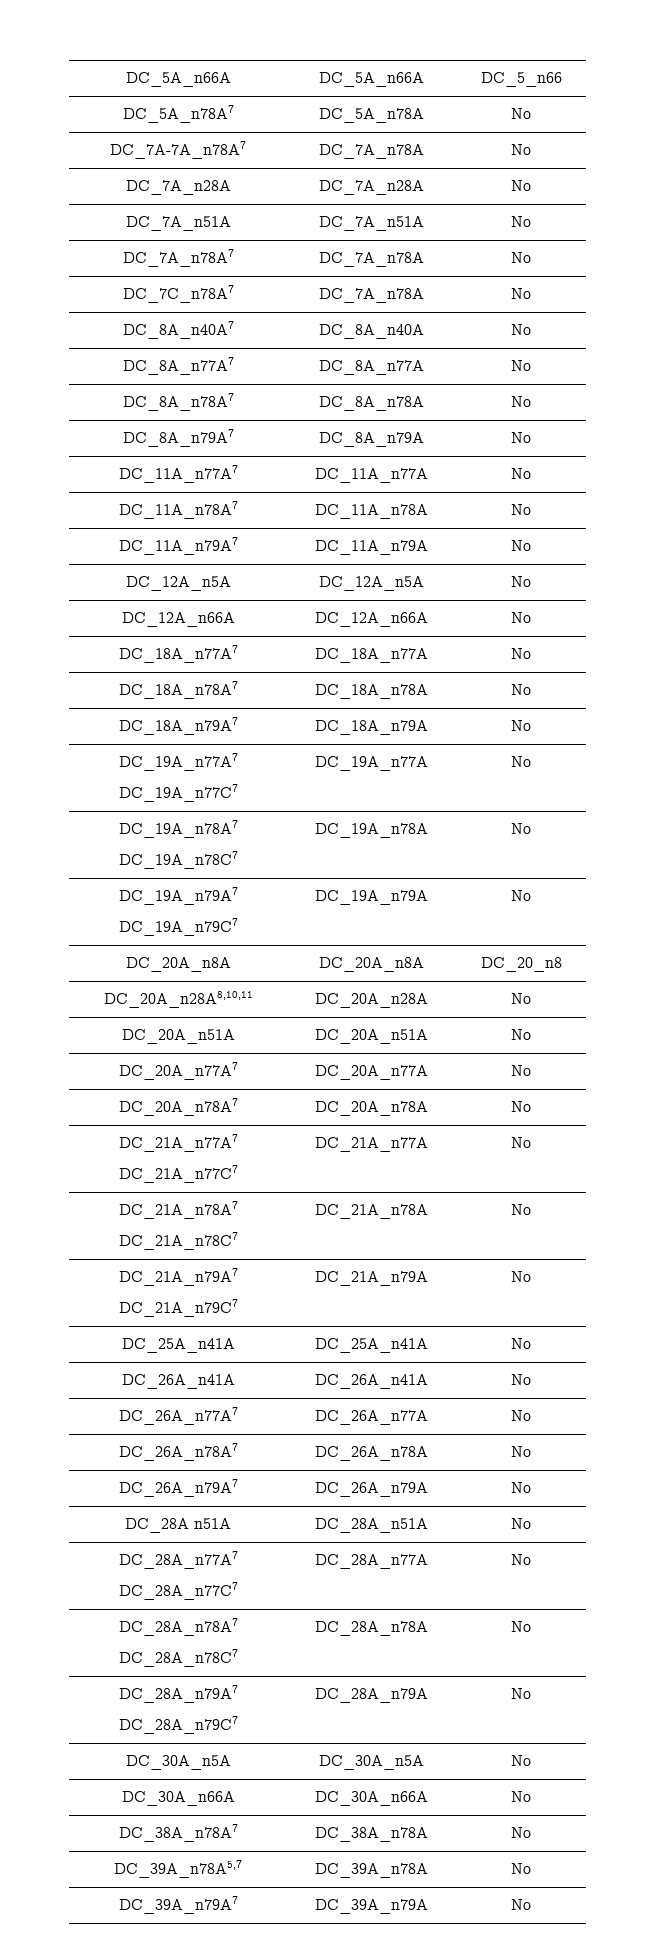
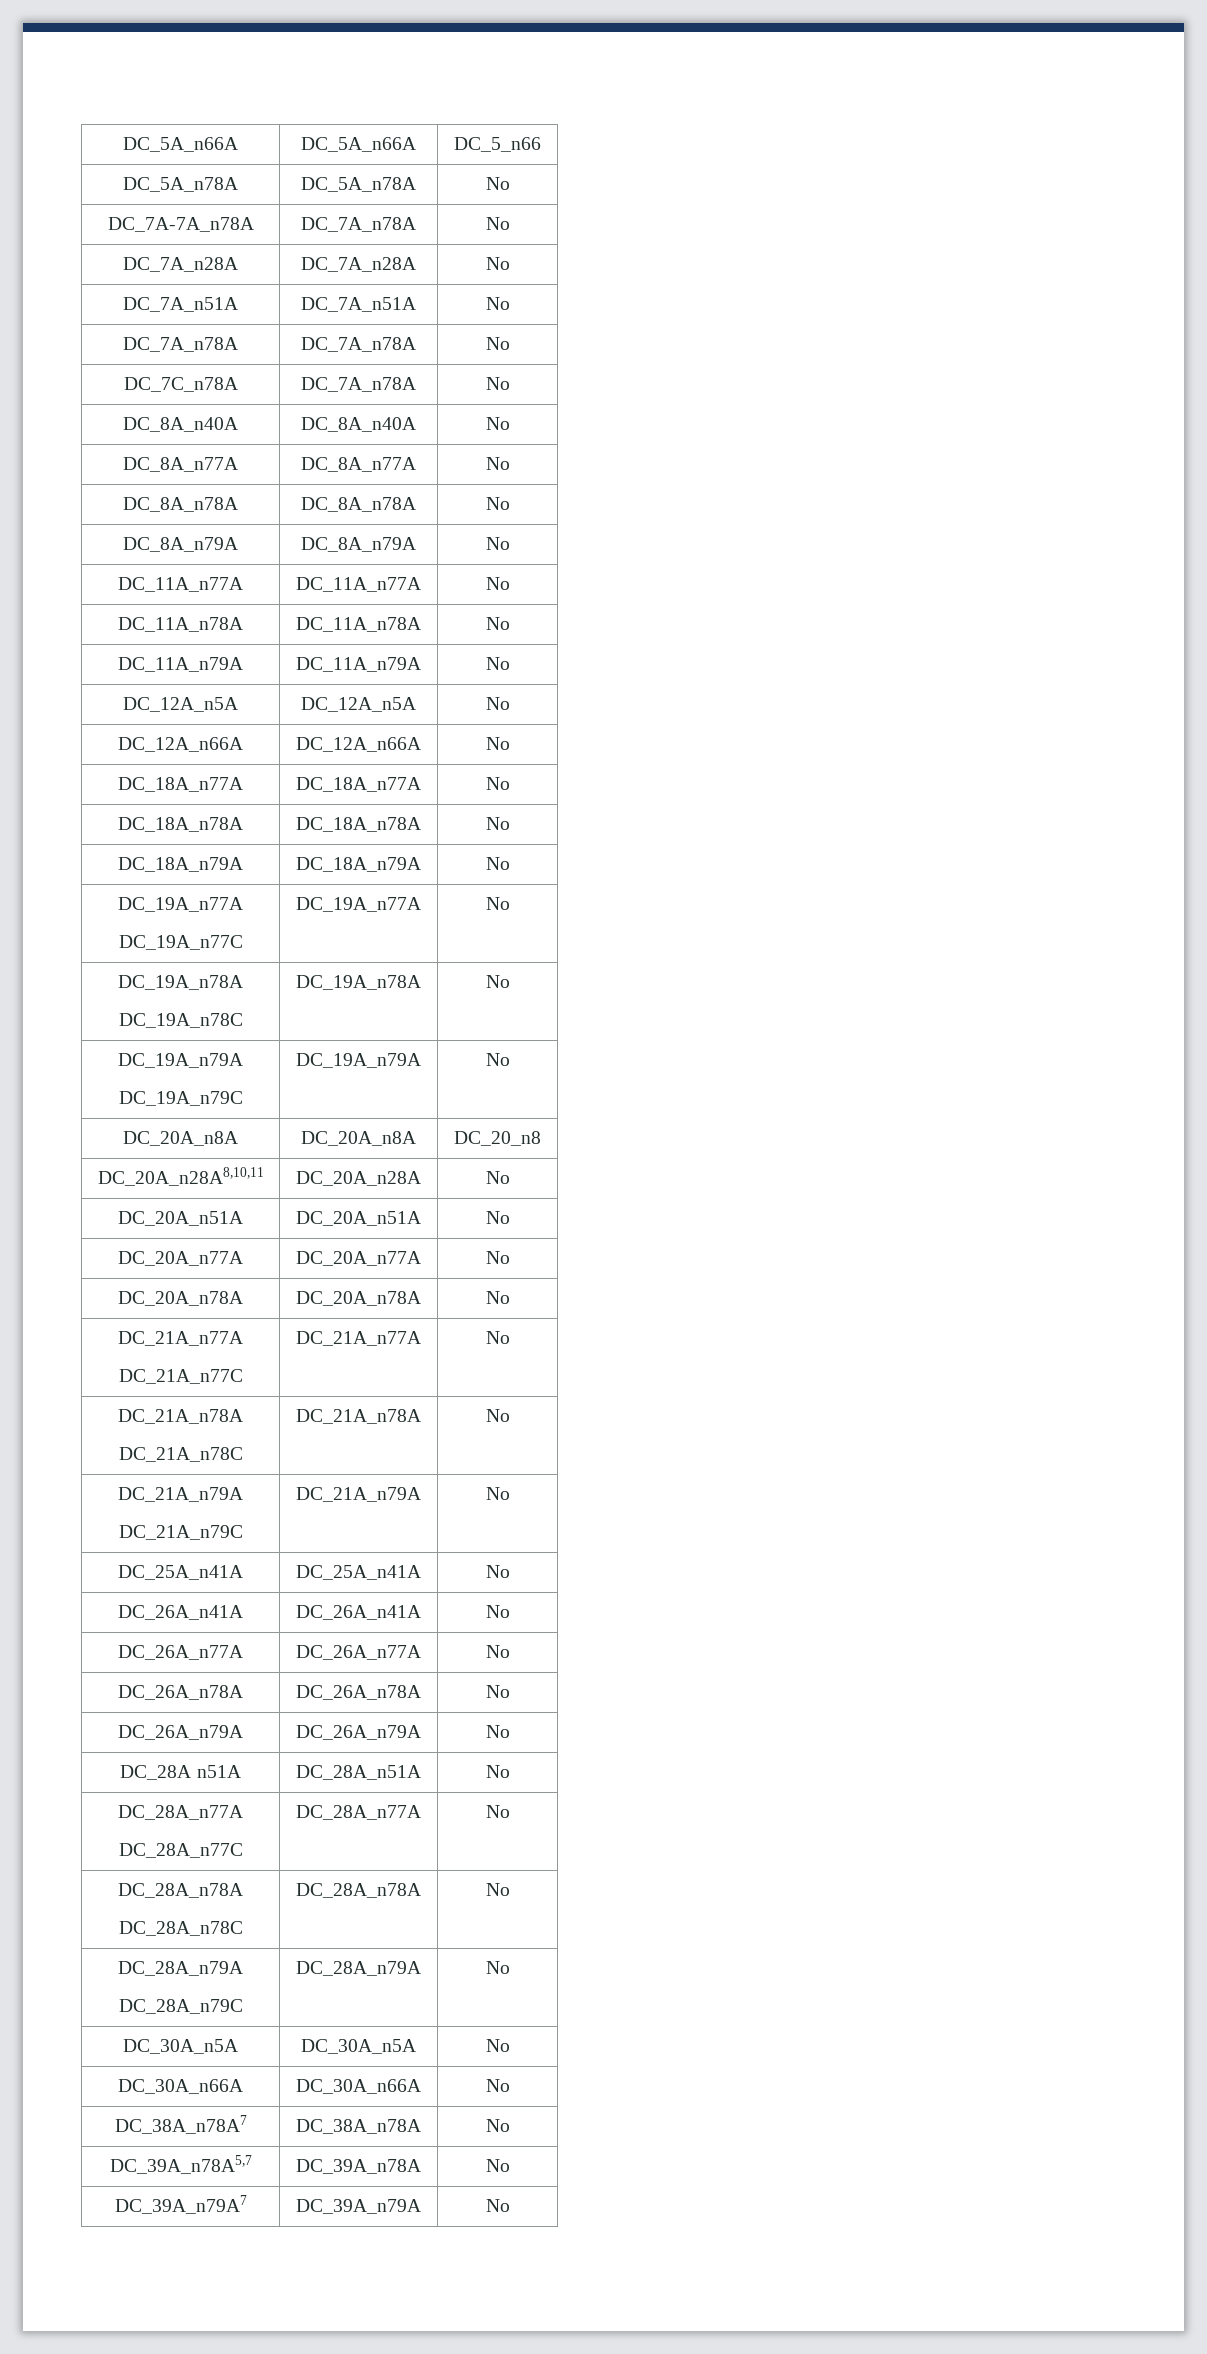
- DC_5A_n78A7 | DC_5A_n78A | No
+ DC_5A_n78A | DC_5A_n78A | No
- DC_7A-7A_n78A7 | DC_7A_n78A | No
+ DC_7A-7A_n78A | DC_7A_n78A | No
- DC_7A_n78A7 | DC_7A_n78A | No
- DC_7C_n78A7 | DC_7A_n78A | No
- DC_8A_n40A7 | DC_8A_n40A | No
+ DC_7A_n78A | DC_7A_n78A | No
+ DC_7C_n78A | DC_7A_n78A | No
+ DC_8A_n40A | DC_8A_n40A | No
- DC_8A_n77A7 | DC_8A_n77A | No
+ DC_8A_n77A | DC_8A_n77A | No
- DC_8A_n78A7 | DC_8A_n78A | No
+ DC_8A_n78A | DC_8A_n78A | No
- DC_8A_n79A7 | DC_8A_n79A | No
+ DC_8A_n79A | DC_8A_n79A | No
- DC_11A_n77A7 | DC_11A_n77A | No
+ DC_11A_n77A | DC_11A_n77A | No
- DC_11A_n78A7 | DC_11A_n78A | No
+ DC_11A_n78A | DC_11A_n78A | No
- DC_11A_n79A7 | DC_11A_n79A | No
+ DC_11A_n79A | DC_11A_n79A | No
- DC_18A_n77A7 | DC_18A_n77A | No
+ DC_18A_n77A | DC_18A_n77A | No
- DC_18A_n78A7 | DC_18A_n78A | No
+ DC_18A_n78A | DC_18A_n78A | No
- DC_18A_n79A7 | DC_18A_n79A | No
- DC_19A_n77A7
- DC_19A_n77C7 | DC_19A_n77A | No
- DC_19A_n78A7
- DC_19A_n78C7 | DC_19A_n78A | No
- DC_19A_n79A7
- DC_19A_n79C7 | DC_19A_n79A | No
+ DC_18A_n79A | DC_18A_n79A | No
+ DC_19A_n77A
+ DC_19A_n77C | DC_19A_n77A | No
+ DC_19A_n78A
+ DC_19A_n78C | DC_19A_n78A | No
+ DC_19A_n79A
+ DC_19A_n79C | DC_19A_n79A | No
- DC_20A_n77A7 | DC_20A_n77A | No
+ DC_20A_n77A | DC_20A_n77A | No
- DC_20A_n78A7 | DC_20A_n78A | No
- DC_21A_n77A7
- DC_21A_n77C7 | DC_21A_n77A | No
- DC_21A_n78A7
- DC_21A_n78C7 | DC_21A_n78A | No
- DC_21A_n79A7
- DC_21A_n79C7 | DC_21A_n79A | No
+ DC_20A_n78A | DC_20A_n78A | No
+ DC_21A_n77A
+ DC_21A_n77C | DC_21A_n77A | No
+ DC_21A_n78A
+ DC_21A_n78C | DC_21A_n78A | No
+ DC_21A_n79A
+ DC_21A_n79C | DC_21A_n79A | No
- DC_26A_n77A7 | DC_26A_n77A | No
+ DC_26A_n77A | DC_26A_n77A | No
- DC_26A_n78A7 | DC_26A_n78A | No
+ DC_26A_n78A | DC_26A_n78A | No
- DC_26A_n79A7 | DC_26A_n79A | No
+ DC_26A_n79A | DC_26A_n79A | No
  DC_28A n51A | DC_28A_n51A | No
- DC_28A_n77A7
- DC_28A_n77C7 | DC_28A_n77A | No
- DC_28A_n78A7
- DC_28A_n78C7 | DC_28A_n78A | No
- DC_28A_n79A7
- DC_28A_n79C7 | DC_28A_n79A | No
+ DC_28A_n77A
+ DC_28A_n77C | DC_28A_n77A | No
+ DC_28A_n78A
+ DC_28A_n78C | DC_28A_n78A | No
+ DC_28A_n79A
+ DC_28A_n79C | DC_28A_n79A | No

